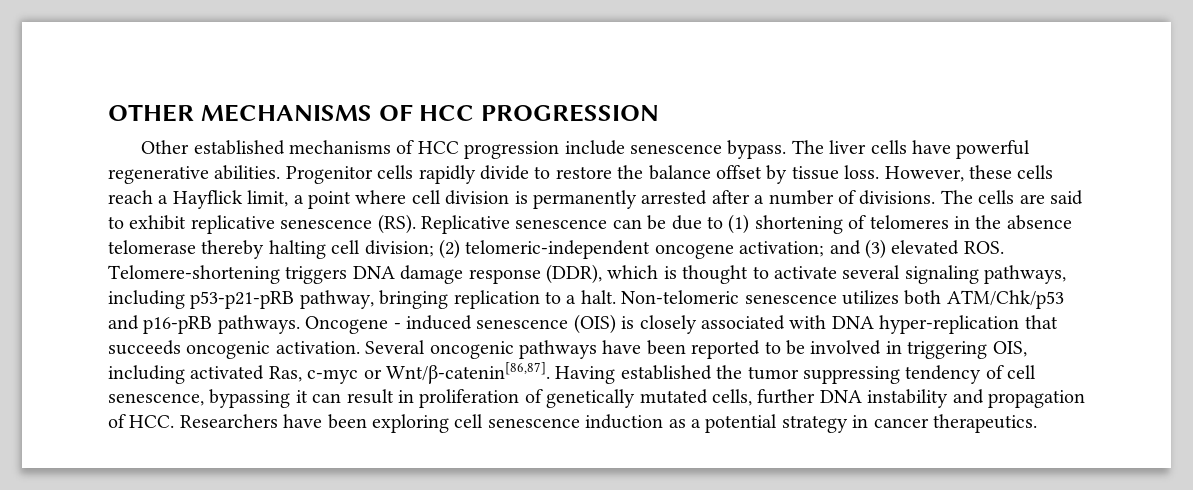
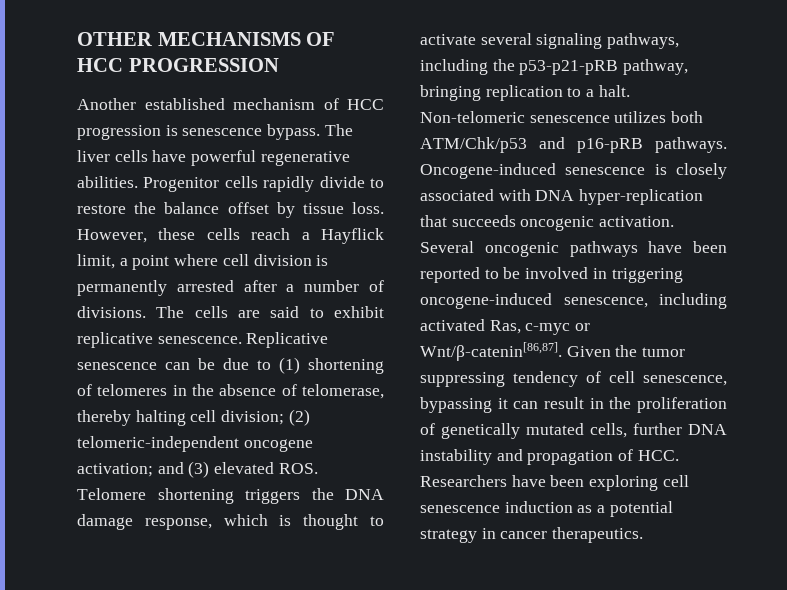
- Other established mechanisms of HCC progression include senescence bypass.
+ Another established mechanism of HCC progression is senescence bypass.
- The cells are said to exhibit replicative senescence (RS). Replicative senescence can be due to (1) shortening of telomeres in the absence telomerase thereby halting cell division; (2) telomeric-independent oncogene activation; and (3) elevated ROS. Telomere-shortening triggers DNA damage response (DDR), which is thought to activate several signaling pathways, including p53-p21‐pRB pathway, bringing replication to a halt.
+ The cells are said to exhibit replicative senescence. Replicative senescence can be due to (1) shortening of telomeres in the absence of telomerase, thereby halting cell division; (2) telomeric-independent oncogene activation; and (3) elevated ROS. Telomere shortening triggers the DNA damage response, which is thought to activate several signaling pathways, including the p53-p21‐pRB pathway, bringing replication to a halt.
- Oncogene - induced senescence (OIS) is closely associated with DNA hyper-replication that succeeds oncogenic activation.
+ Oncogene-induced senescence is closely associated with DNA hyper-replication that succeeds oncogenic activation.
- Several oncogenic pathways have been reported to be involved in triggering OIS, including activated Ras, c-myc or Wnt/β-catenin[86,87].
+ Several oncogenic pathways have been reported to be involved in triggering oncogene-induced senescence, including activated Ras, c-myc or Wnt/β-catenin[86,87].
- Having established the tumor suppressing tendency of cell senescence, bypassing it can result in proliferation of genetically mutated cells, further DNA instability and propagation of HCC. Researchers have been exploring cell senescence induction as a potential strategy in cancer therapeutics.
+ Given the tumor suppressing tendency of cell senescence, bypassing it can result in the proliferation of genetically mutated cells, further DNA instability and propagation of HCC. Researchers have been exploring cell senescence induction as a potential strategy in cancer therapeutics.

